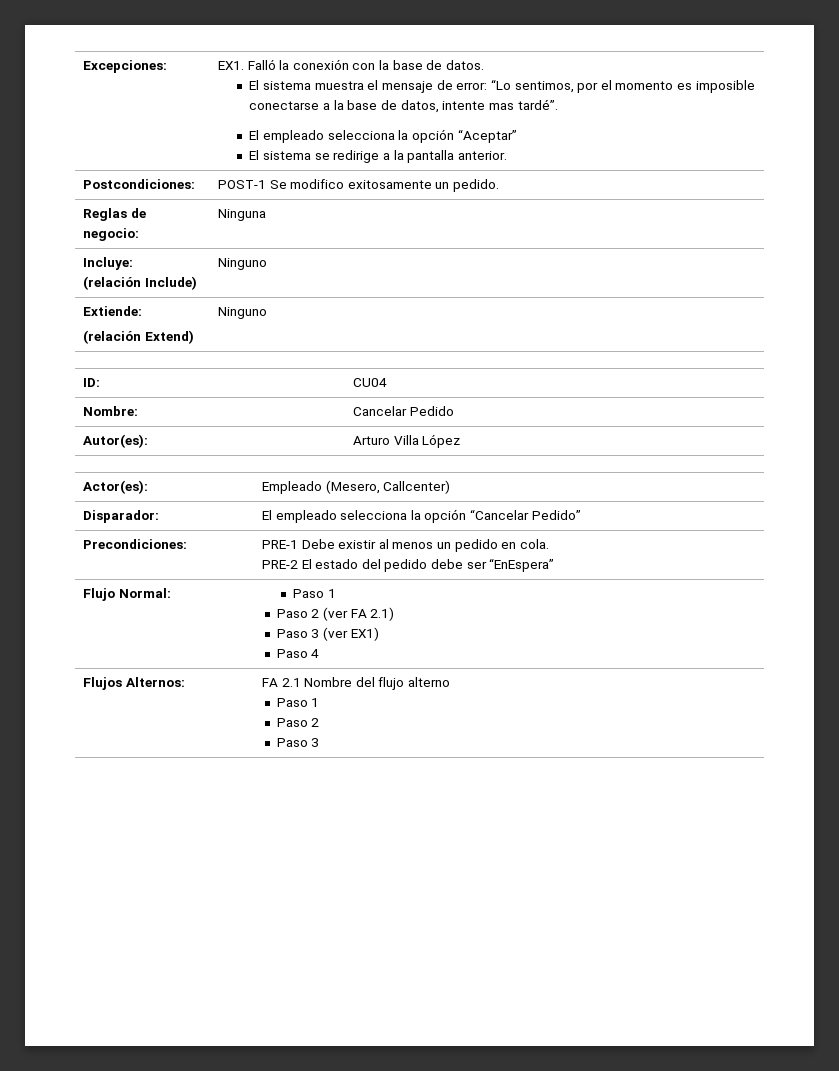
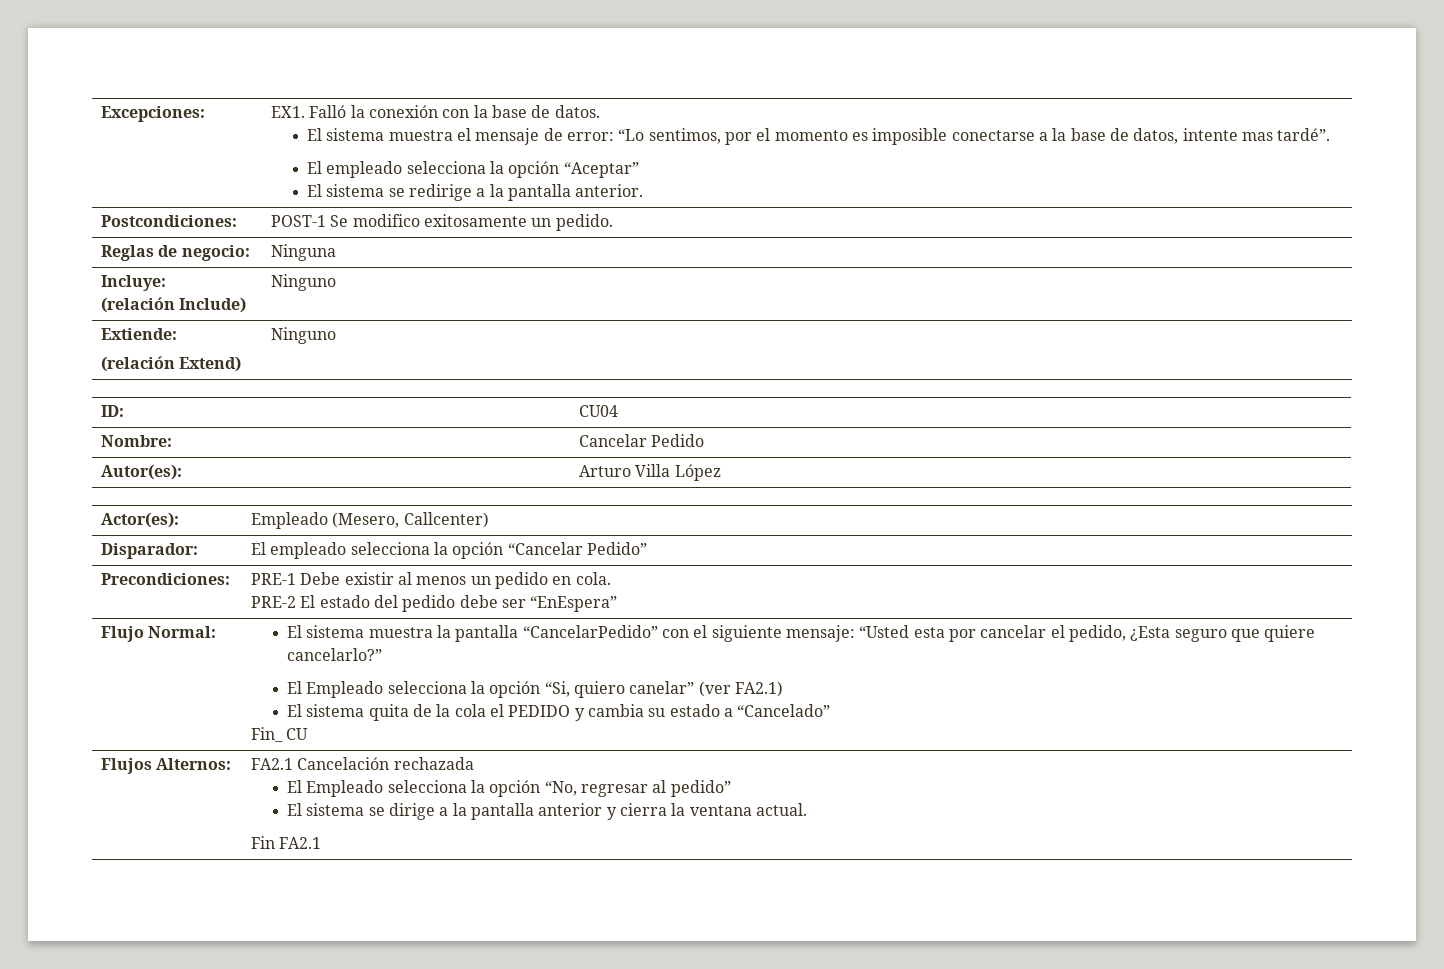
- Flujo Normal: | Paso 1
- Paso 2 (ver FA 2.1)
- Paso 3 (ver EX1)
- Paso 4
- Flujos Alternos: | FA 2.1 Nombre del flujo alterno
- Paso 1
- Paso 2
- Paso 3
+ Flujo Normal: | El sistema muestra la pantalla “CancelarPedido” con el siguiente mensaje: “Usted esta por cancelar el pedido, ¿Esta seguro que quiere cancelarlo?”
+ El Empleado selecciona la opción “Si, quiero canelar” (ver FA2.1)
+ El sistema quita de la cola el PEDIDO y cambia su estado a “Cancelado”
+ Fin_ CU
+ Flujos Alternos: | FA2.1 Cancelación rechazada
+ El Empleado selecciona la opción “No, regresar al pedido”
+ El sistema se dirige a la pantalla anterior y cierra la ventana actual.
+ Fin FA2.1

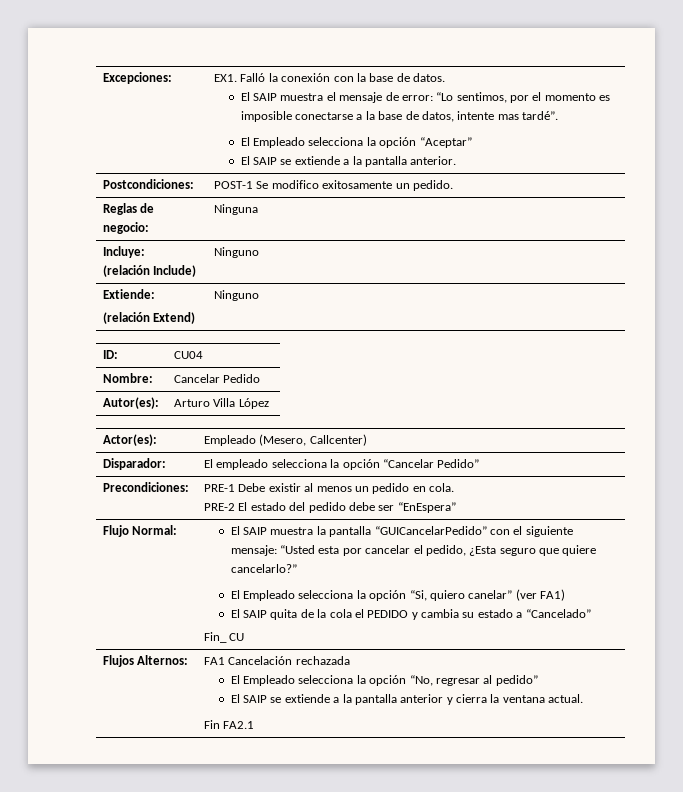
- El sistema muestra el mensaje de error: “Lo sentimos, por el momento es imposible conectarse a la base de datos, intente mas tardé”.
+ El SAIP muestra el mensaje de error: “Lo sentimos, por el momento es imposible conectarse a la base de datos, intente mas tardé”.
- El empleado selecciona la opción “Aceptar”
+ El Empleado selecciona la opción “Aceptar”
- El sistema se redirige a la pantalla anterior.
+ El SAIP se extiende a la pantalla anterior.
- El sistema muestra la pantalla “CancelarPedido” con el siguiente mensaje: “Usted esta por cancelar el pedido, ¿Esta seguro que quiere cancelarlo?”
+ El SAIP muestra la pantalla “GUICancelarPedido” con el siguiente mensaje: “Usted esta por cancelar el pedido, ¿Esta seguro que quiere cancelarlo?”
- El Empleado selecciona la opción “Si, quiero canelar” (ver FA2.1)
- El sistema quita de la cola el PEDIDO y cambia su estado a “Cancelado”
+ El Empleado selecciona la opción “Si, quiero canelar” (ver FA1)
+ El SAIP quita de la cola el PEDIDO y cambia su estado a “Cancelado”
- Flujos Alternos: | FA2.1 Cancelación rechazada
+ Flujos Alternos: | FA1 Cancelación rechazada
  El Empleado selecciona la opción “No, regresar al pedido”
- El sistema se dirige a la pantalla anterior y cierra la ventana actual.
+ El SAIP se extiende a la pantalla anterior y cierra la ventana actual.

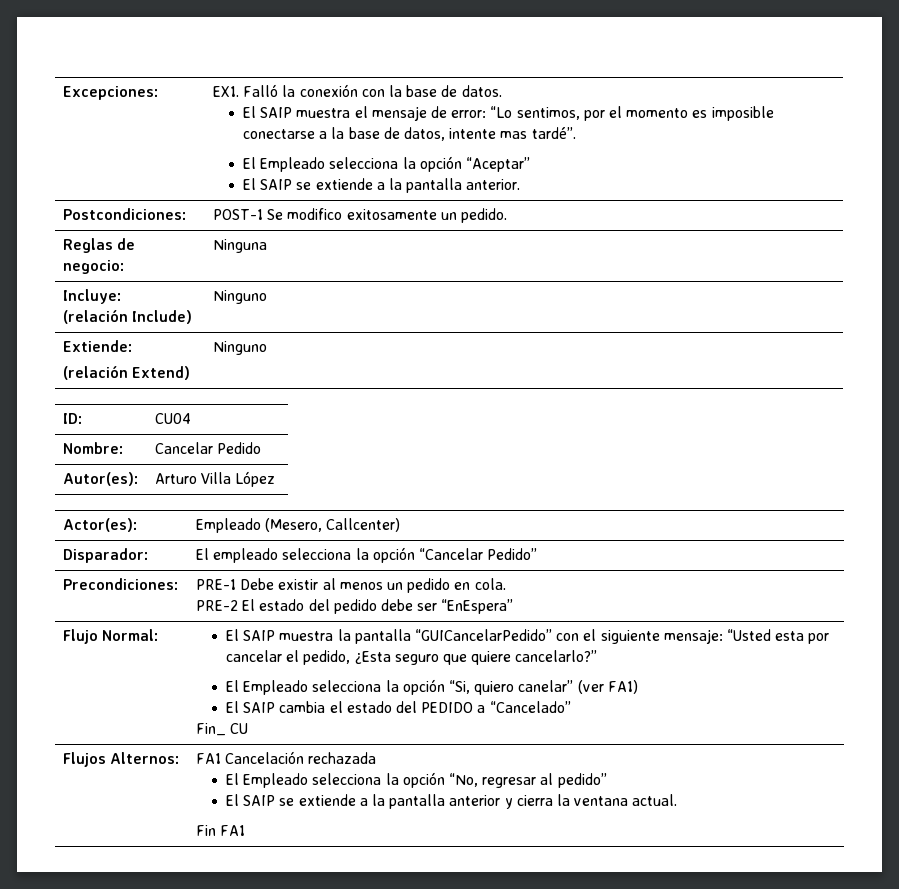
- El SAIP quita de la cola el PEDIDO y cambia su estado a “Cancelado”
+ El SAIP cambia el estado del PEDIDO a “Cancelado”
  Flujos Alternos: | FA1 Cancelación rechazada
  El Empleado selecciona la opción “No, regresar al pedido”
  El SAIP se extiende a la pantalla anterior y cierra la ventana actual.
- Fin FA2.1
+ Fin FA1

